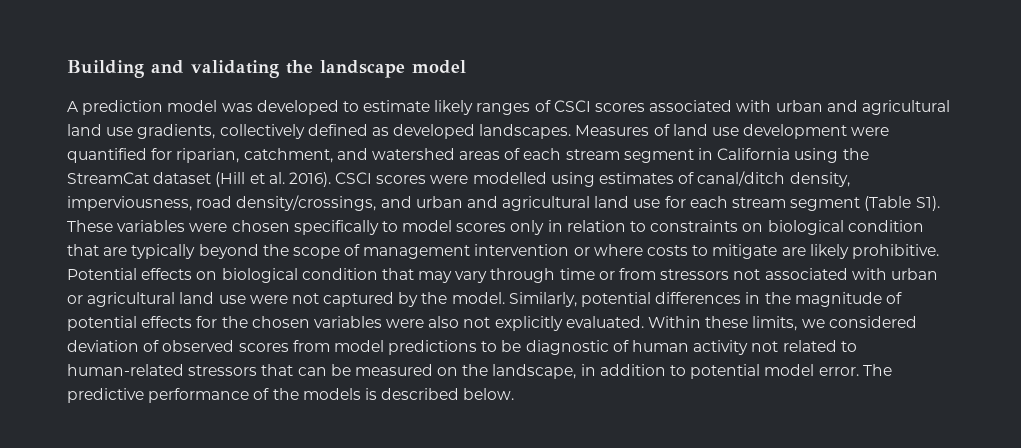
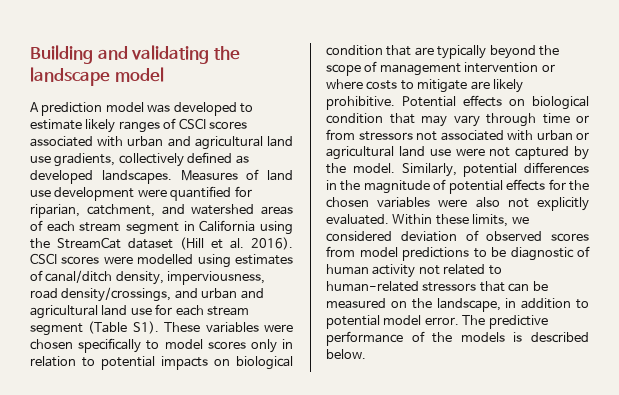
- CSCI scores were modelled using estimates of canal/ditch density, imperviousness, road density/crossings, and urban and agricultural land use for each stream segment (Table S1). These variables were chosen specifically to model scores only in relation to constraints on biological condition that are typically beyond the scope of management intervention or where costs to mitigate are likely prohibitive.
+ CSCI scores were modelled using estimates of canal/ditch density, imperviousness, road density/crossings, and urban and agricultural land use for each stream segment (Table S1). These variables were chosen specifically to model scores only in relation to potential impacts on biological condition that are typically beyond the scope of management intervention or where costs to mitigate are likely prohibitive.

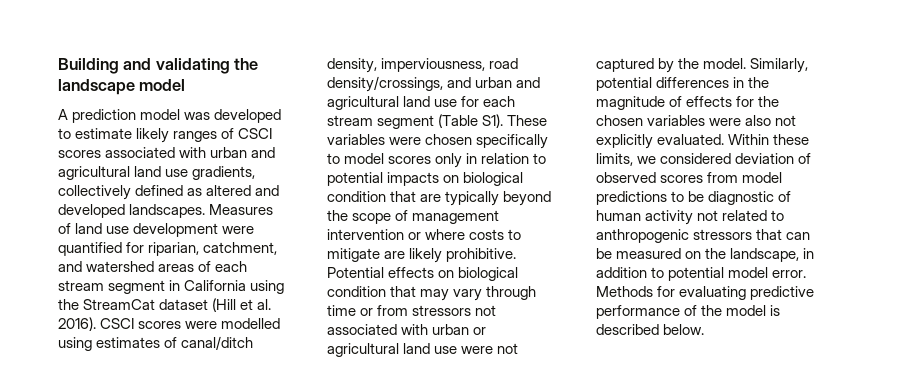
- A prediction model was developed to estimate likely ranges of CSCI scores associated with urban and agricultural land use gradients, collectively defined as developed landscapes.
+ A prediction model was developed to estimate likely ranges of CSCI scores associated with urban and agricultural land use gradients, collectively defined as altered and developed landscapes.
- Similarly, potential differences in the magnitude of potential effects for the chosen variables were also not explicitly evaluated.
+ Similarly, potential differences in the magnitude of effects for the chosen variables were also not explicitly evaluated.
- Within these limits, we considered deviation of observed scores from model predictions to be diagnostic of human activity not related to human-related stressors that can be measured on the landscape, in addition to potential model error.
+ Within these limits, we considered deviation of observed scores from model predictions to be diagnostic of human activity not related to anthropogenic stressors that can be measured on the landscape, in addition to potential model error.
- The predictive performance of the models is described below.
+ Methods for evaluating predictive performance of the model is described below.

